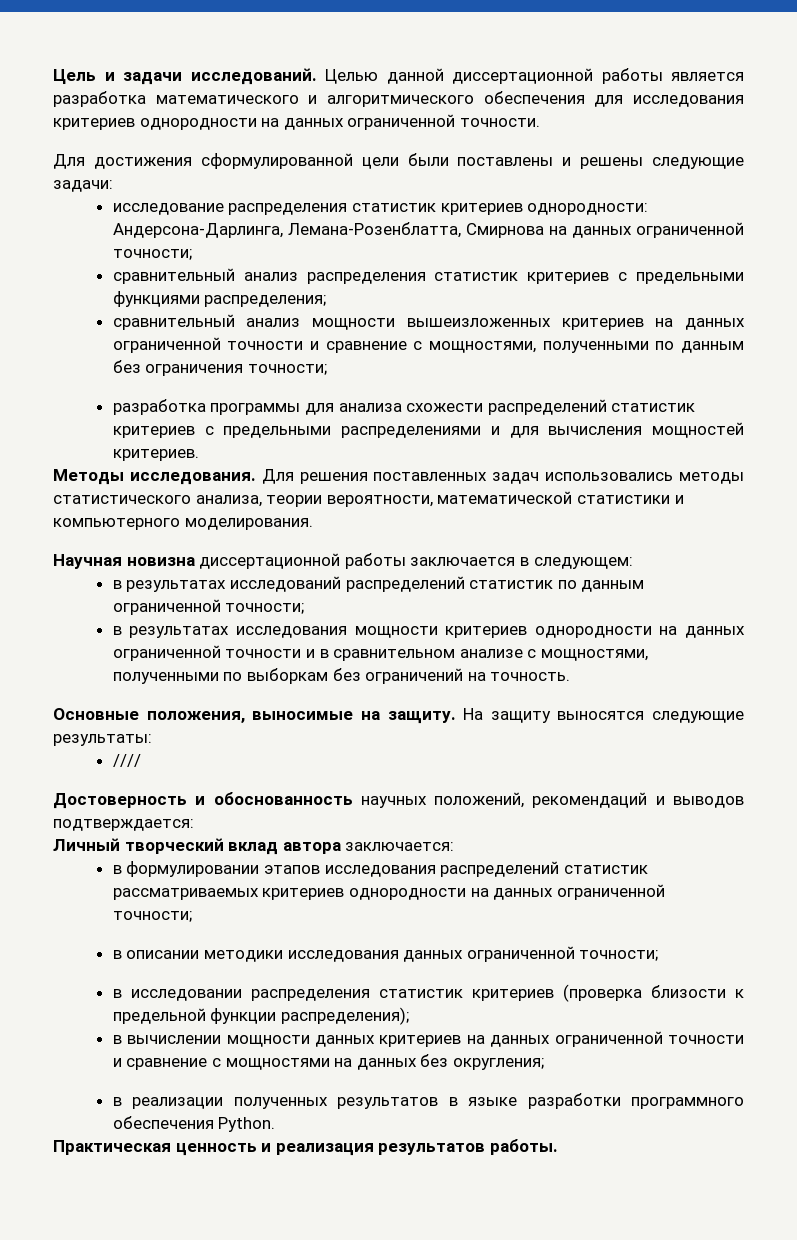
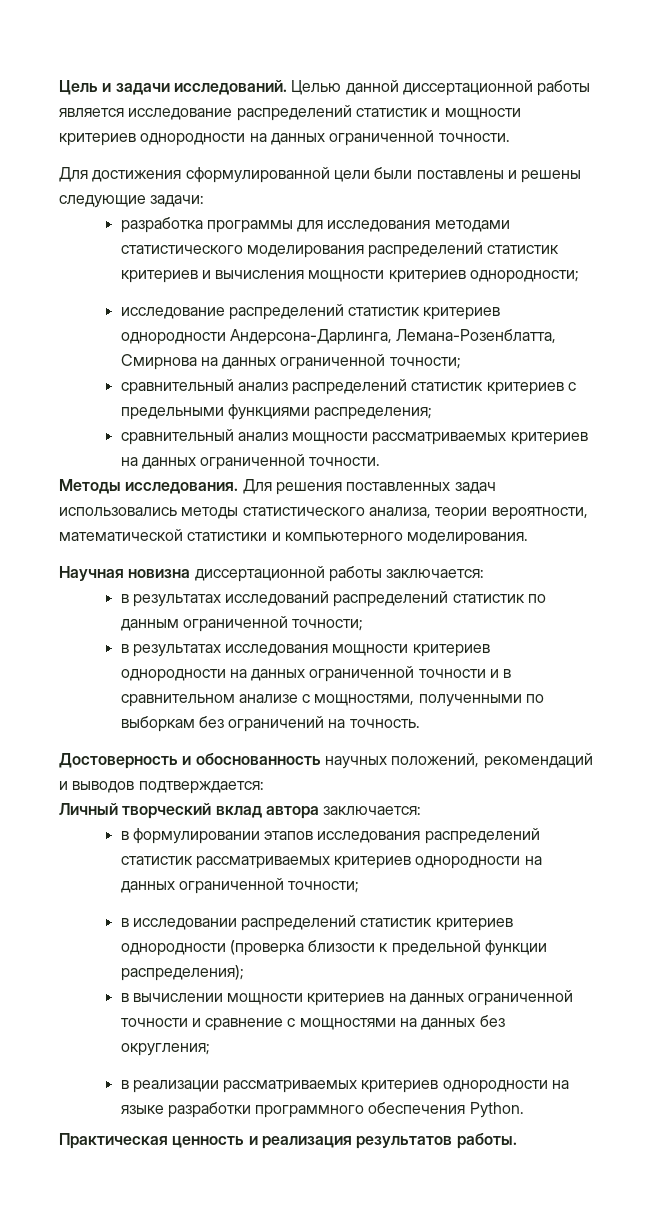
- Целью данной диссертационной работы является разработка математического и алгоритмического обеспечения для исследования критериев однородности на данных ограниченной точности.
+ Целью данной диссертационной работы является исследование распределений статистик и мощности критериев однородности на данных ограниченной точности.
- исследование распределения статистик критериев однородности: Андерсона-Дарлинга, Лемана-Розенблатта, Смирнова на данных ограниченной точности;
+ разработка программы для исследования методами статистического моделирования распределений статистик критериев и вычисления мощности критериев однородности;
+ исследование распределений статистик критериев однородности Андерсона-Дарлинга, Лемана-Розенблатта, Смирнова на данных ограниченной точности;
- сравнительный анализ распределения статистик критериев с предельными функциями распределения;
+ сравнительный анализ распределений статистик критериев с предельными функциями распределения;
- сравнительный анализ мощности вышеизложенных критериев на данных ограниченной точности и сравнение с мощностями, полученными по данным без ограничения точности;
- разработка программы для анализа схожести распределений статистик критериев с предельными распределениями и для вычисления мощностей критериев.
+ сравнительный анализ мощности рассматриваемых критериев на данных ограниченной точности.
- Научная новизна диссертационной работы заключается в следующем:
+ Научная новизна диссертационной работы заключается:
- Основные положения, выносимые на защиту. На защиту выносятся следующие результаты:
- ////
- в описании методики исследования данных ограниченной точности;
- в исследовании распределения статистик критериев (проверка близости к предельной функции распределения);
+ в исследовании распределений статистик критериев однородности (проверка близости к предельной функции распределения);
- в вычислении мощности данных критериев на данных ограниченной точности и сравнение с мощностями на данных без округления;
+ в вычислении мощности критериев на данных ограниченной точности и сравнение с мощностями на данных без округления;
- в реализации полученных результатов в языке разработки программного обеспечения Python.
+ в реализации рассматриваемых критериев однородности на языке разработки программного обеспечения Python.

